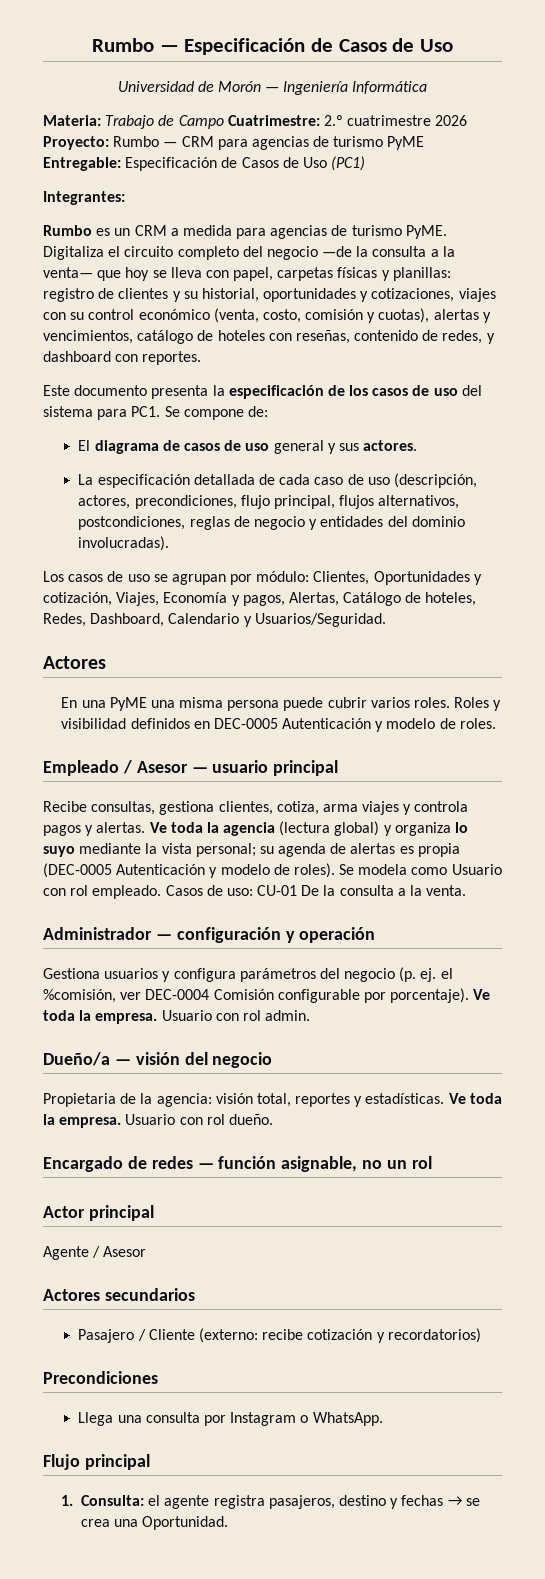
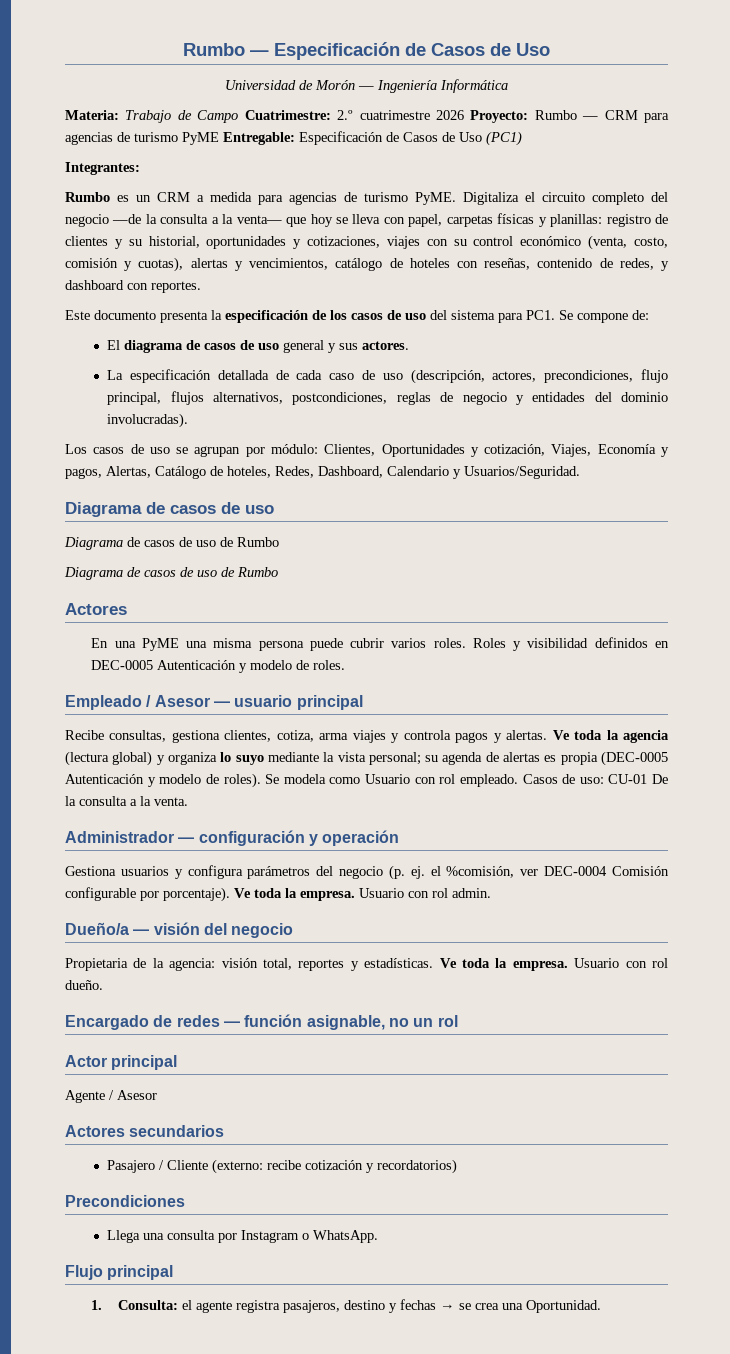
  Los casos de uso se agrupan por módulo: Clientes, Oportunidades y cotización, Viajes, Economía y pagos, Alertas, Catálogo de hoteles, Redes, Dashboard, Calendario y Usuarios/Seguridad.
+ Diagrama de casos de uso
+ Diagrama de casos de uso de Rumbo
+ Diagrama de casos de uso de Rumbo

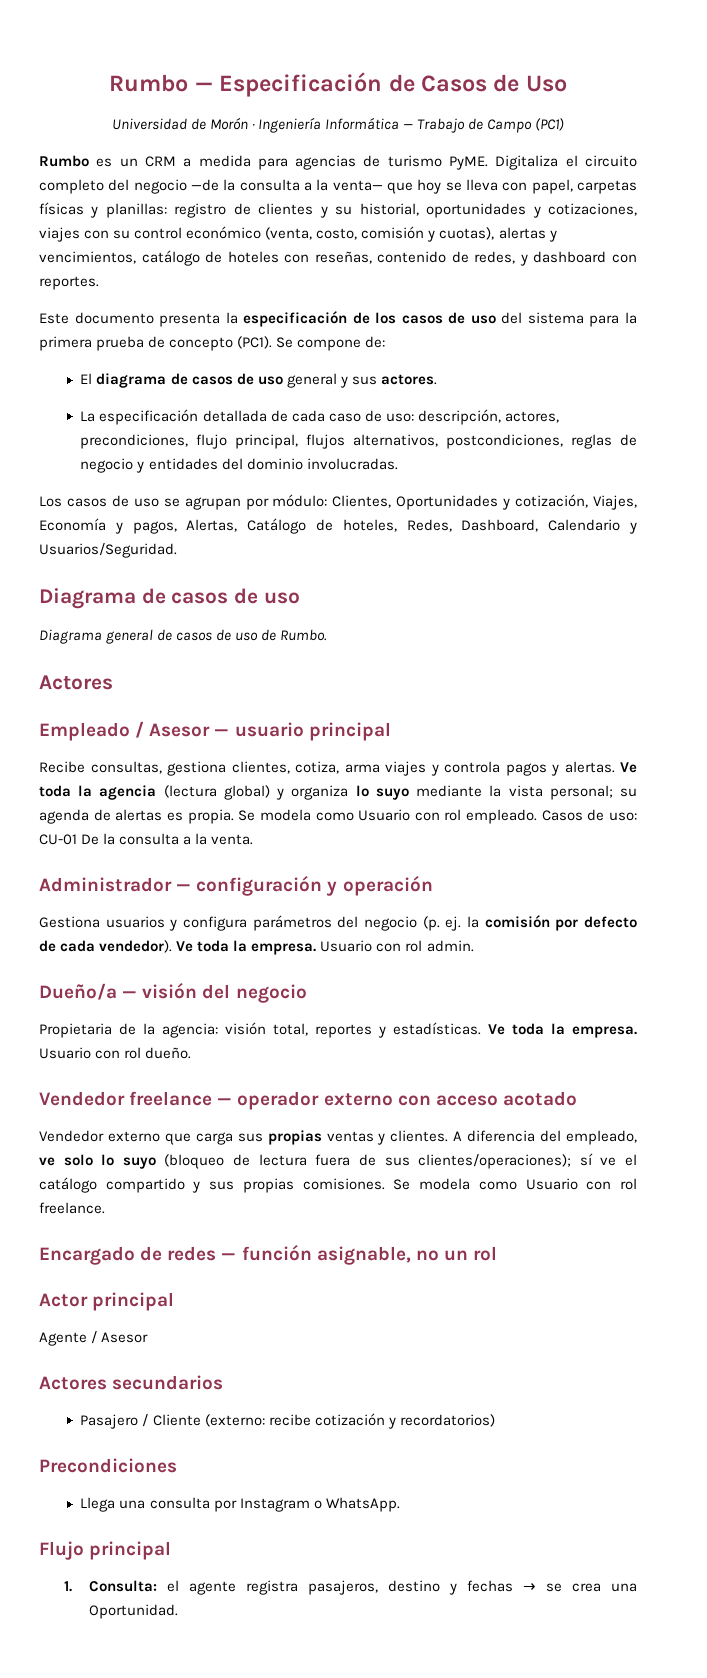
- Universidad de Morón — Ingeniería Informática
- Materia: Trabajo de Campo Cuatrimestre: 2.º cuatrimestre 2026 Proyecto: Rumbo — CRM para agencias de turismo PyME Entregable: Especificación de Casos de Uso (PC1)
+ Universidad de Morón · Ingeniería Informática — Trabajo de Campo (PC1)
- Integrantes:
- Este documento presenta la especificación de los casos de uso del sistema para PC1. Se compone de:
+ Este documento presenta la especificación de los casos de uso del sistema para la primera prueba de concepto (PC1). Se compone de:
- La especificación detallada de cada caso de uso (descripción, actores, precondiciones, flujo principal, flujos alternativos, postcondiciones, reglas de negocio y entidades del dominio involucradas).
+ La especificación detallada de cada caso de uso: descripción, actores, precondiciones, flujo principal, flujos alternativos, postcondiciones, reglas de negocio y entidades del dominio involucradas.
  Los casos de uso se agrupan por módulo: Clientes, Oportunidades y cotización, Viajes, Economía y pagos, Alertas, Catálogo de hoteles, Redes, Dashboard, Calendario y Usuarios/Seguridad.
  Diagrama de casos de uso
- Diagrama de casos de uso de Rumbo
- Diagrama de casos de uso de Rumbo
+ Diagrama general de casos de uso de Rumbo.
  Actores
- En una PyME una misma persona puede cubrir varios roles. Roles y visibilidad definidos en DEC-0005 Autenticación y modelo de roles.
- Ve toda la agencia (lectura global) y organiza lo suyo mediante la vista personal; su agenda de alertas es propia (DEC-0005 Autenticación y modelo de roles).
+ Ve toda la agencia (lectura global) y organiza lo suyo mediante la vista personal; su agenda de alertas es propia.
- Gestiona usuarios y configura parámetros del negocio (p. ej. el %comisión, ver DEC-0004 Comisión configurable por porcentaje).
+ Gestiona usuarios y configura parámetros del negocio (p. ej. la comisión por defecto de cada vendedor).
+ Vendedor freelance — operador externo con acceso acotado
+ Vendedor externo que carga sus propias ventas y clientes. A diferencia del empleado, ve solo lo suyo (bloqueo de lectura fuera de sus clientes/operaciones); sí ve el catálogo compartido y sus propias comisiones. Se modela como Usuario con rol freelance.

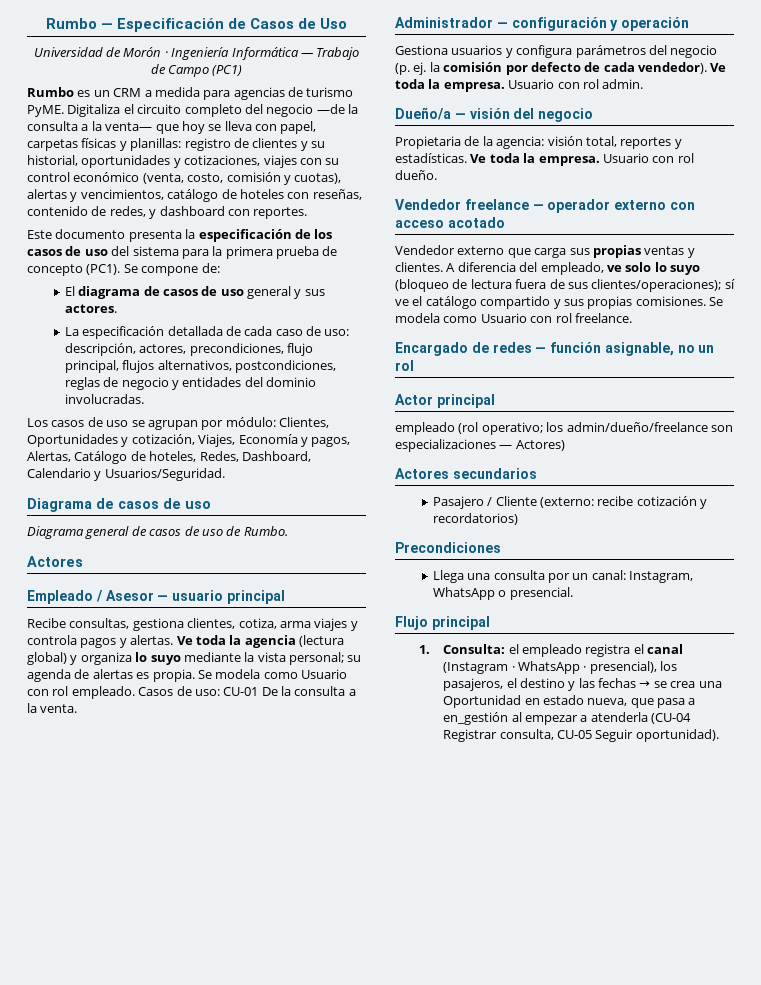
- Agente / Asesor
+ empleado (rol operativo; los admin/dueño/freelance son especializaciones — Actores)
- Llega una consulta por Instagram o WhatsApp.
+ Llega una consulta por un canal: Instagram, WhatsApp o presencial.
- 1. Consulta: el agente registra pasajeros, destino y fechas → se crea una Oportunidad.
+ 1. Consulta: el empleado registra el canal (Instagram · WhatsApp · presencial), los pasajeros, el destino y las fechas → se crea una Oportunidad en estado nueva, que pasa a en_gestión al empezar a atenderla (CU-04 Registrar consulta, CU-05 Seguir oportunidad).

